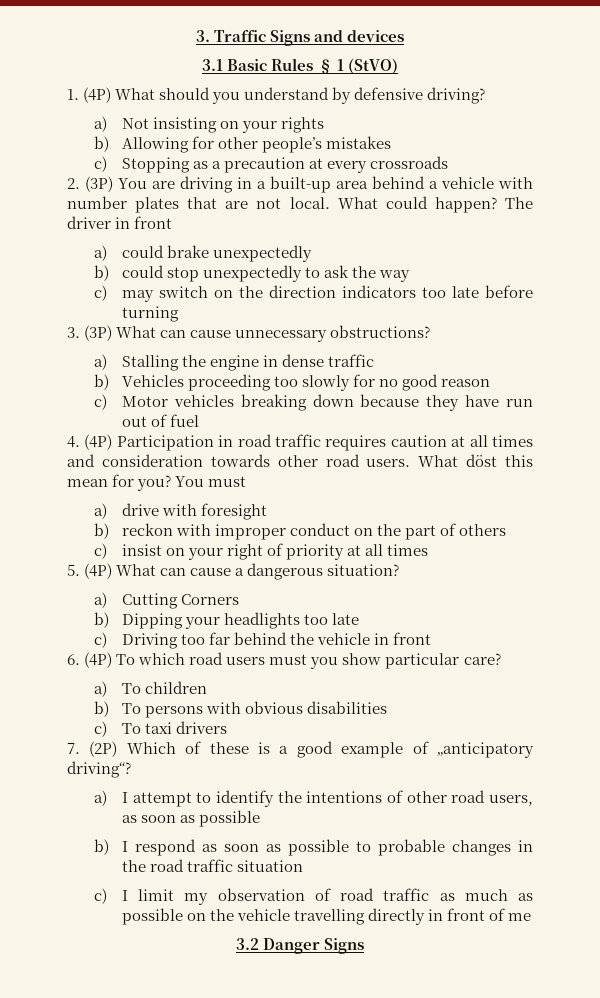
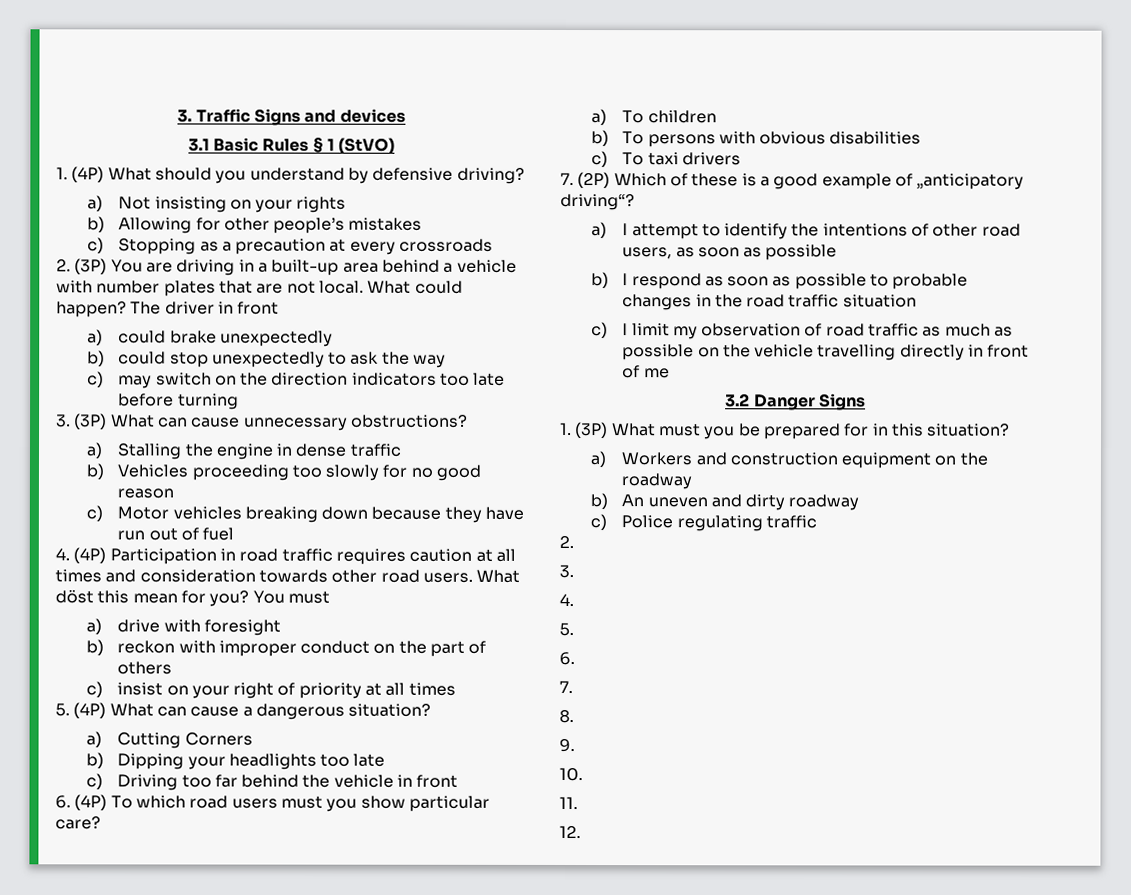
+ 1. (3P) What must you be prepared for in this situation?
+ a) Workers and construction equipment on the roadway
+ b) An uneven and dirty roadway
+ c) Police regulating traffic
+ 2.
+ 3.
+ 4.
+ 5.
+ 6.
+ 7.
+ 8.
+ 9.
+ 10.
+ 11.
+ 12.

